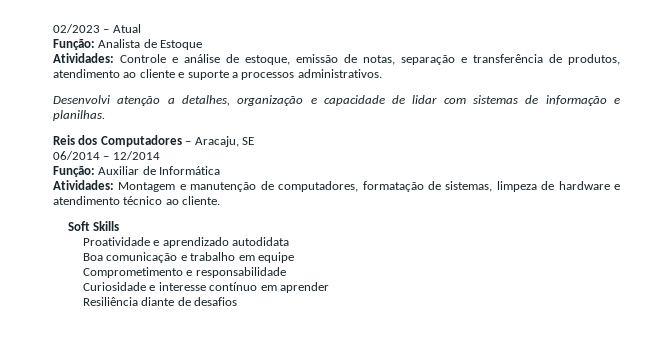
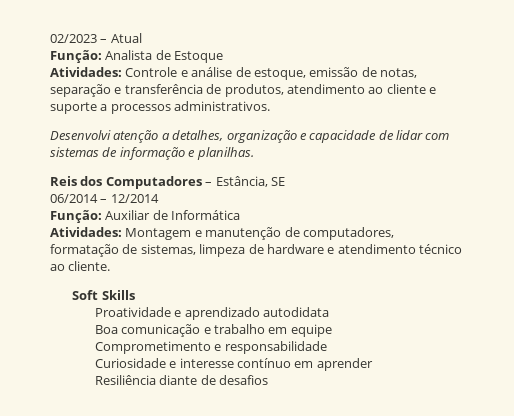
- Reis dos Computadores – Aracaju, SE
+ Reis dos Computadores – Estância, SE

